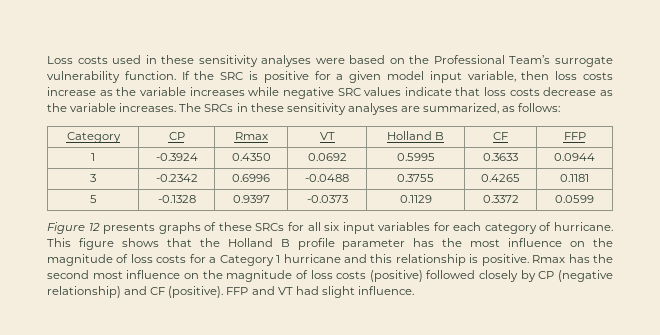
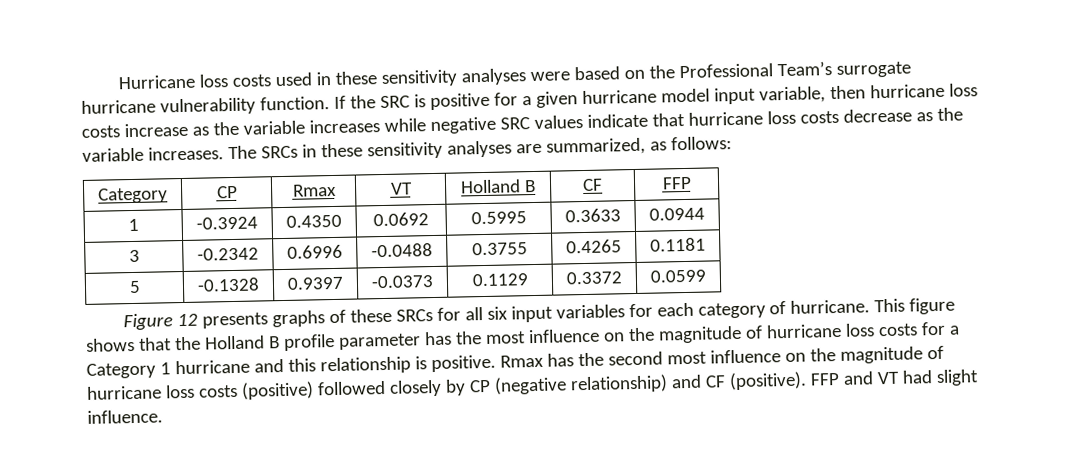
- Loss costs used in these sensitivity analyses were based on the Professional Team’s surrogate vulnerability function.
+ Hurricane loss costs used in these sensitivity analyses were based on the Professional Team’s surrogate hurricane vulnerability function.
- If the SRC is positive for a given model input variable, then loss costs increase as the variable increases while negative SRC values indicate that loss costs decrease as the variable increases.
+ If the SRC is positive for a given hurricane model input variable, then hurricane loss costs increase as the variable increases while negative SRC values indicate that hurricane loss costs decrease as the variable increases.
- This figure shows that the Holland B profile parameter has the most influence on the magnitude of loss costs for a Category 1 hurricane and this relationship is positive.
+ This figure shows that the Holland B profile parameter has the most influence on the magnitude of hurricane loss costs for a Category 1 hurricane and this relationship is positive.
- Rmax has the second most influence on the magnitude of loss costs (positive) followed closely by CP (negative relationship) and CF (positive).
+ Rmax has the second most influence on the magnitude of hurricane loss costs (positive) followed closely by CP (negative relationship) and CF (positive).

